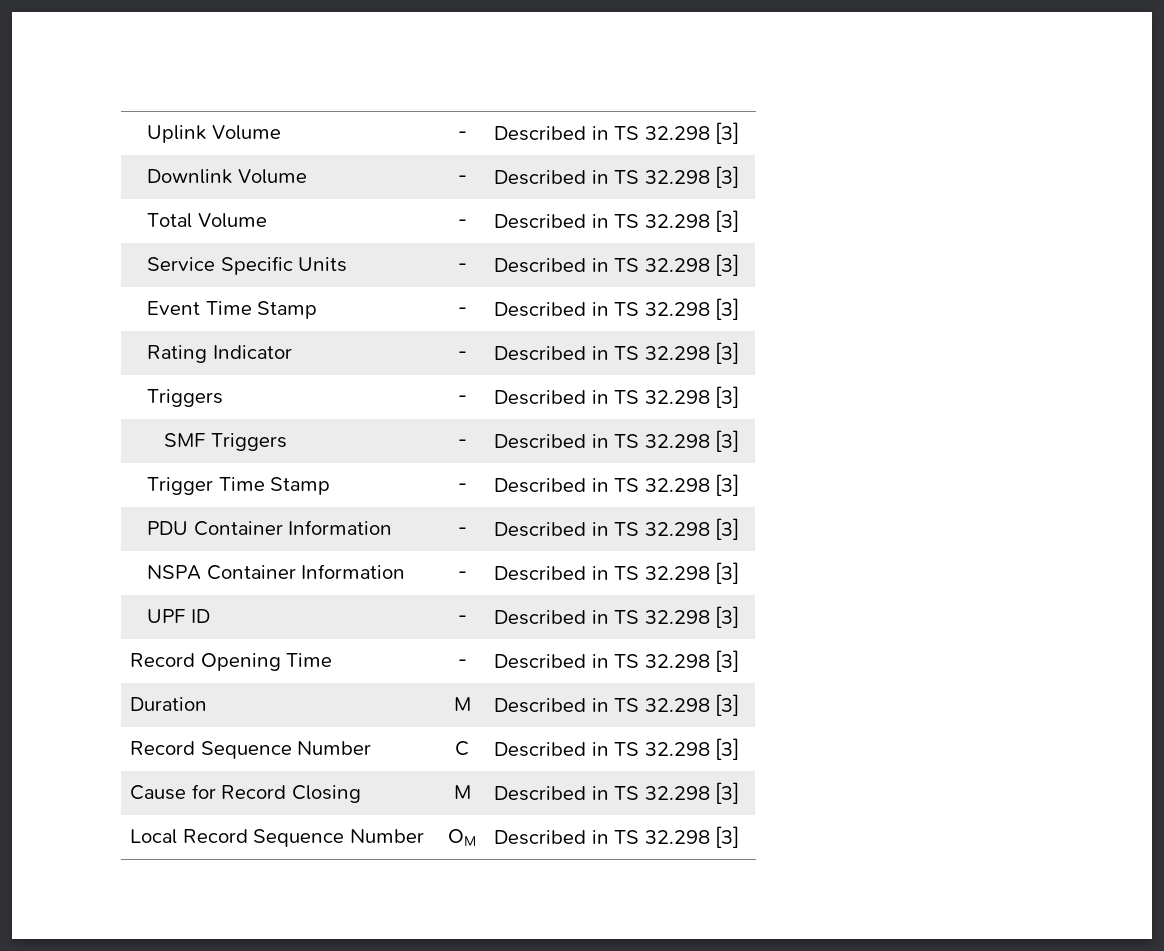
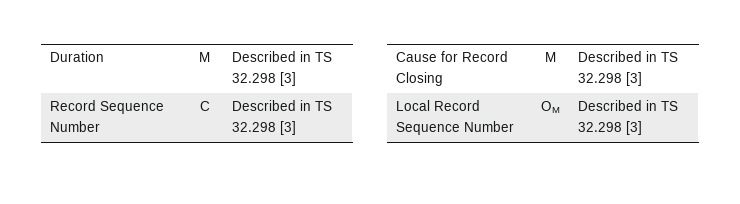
- Uplink Volume | - | Described in TS 32.298 [3]
- Downlink Volume | - | Described in TS 32.298 [3]
- Total Volume | - | Described in TS 32.298 [3]
- Service Specific Units | - | Described in TS 32.298 [3]
- Event Time Stamp | - | Described in TS 32.298 [3]
- Rating Indicator | - | Described in TS 32.298 [3]
- Triggers | - | Described in TS 32.298 [3]
- SMF Triggers | - | Described in TS 32.298 [3]
- Trigger Time Stamp | - | Described in TS 32.298 [3]
- PDU Container Information | - | Described in TS 32.298 [3]
- NSPA Container Information | - | Described in TS 32.298 [3]
- UPF ID | - | Described in TS 32.298 [3]
- Record Opening Time | - | Described in TS 32.298 [3]

